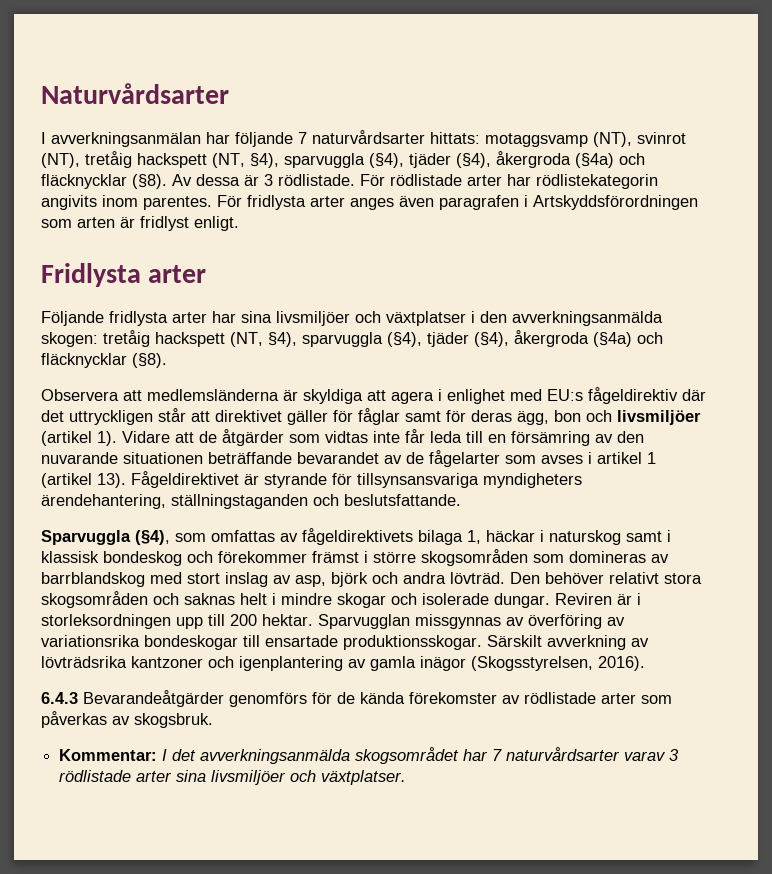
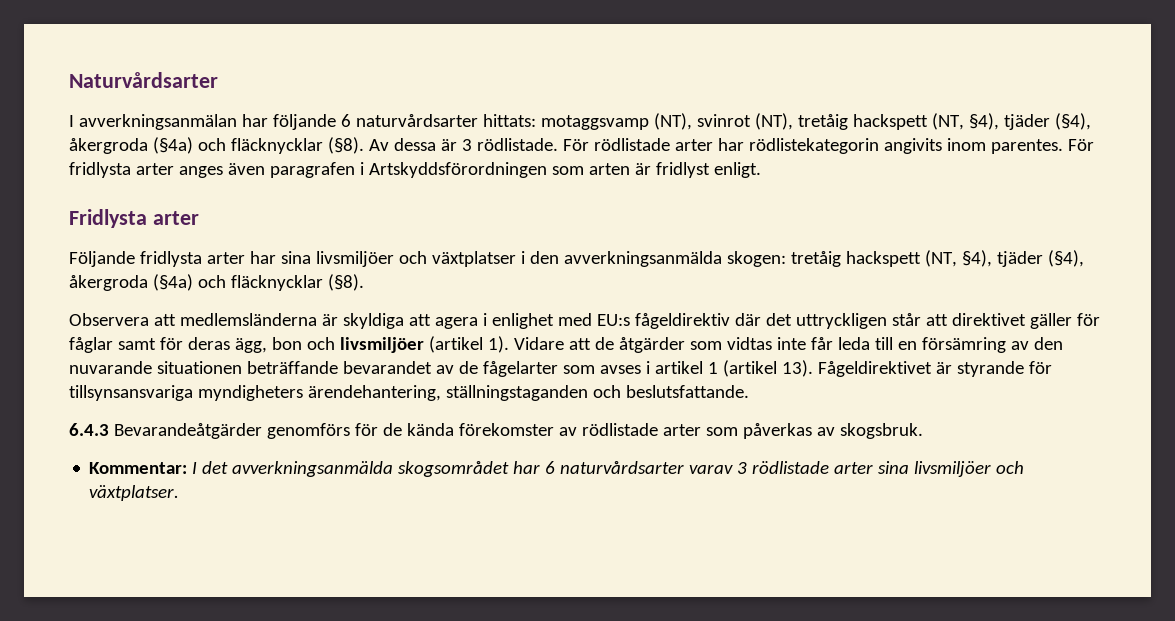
- I avverkningsanmälan har följande 7 naturvårdsarter hittats: motaggsvamp (NT), svinrot (NT), tretåig hackspett (NT, §4), sparvuggla (§4), tjäder (§4), åkergroda (§4a) och fläcknycklar (§8).
+ I avverkningsanmälan har följande 6 naturvårdsarter hittats: motaggsvamp (NT), svinrot (NT), tretåig hackspett (NT, §4), tjäder (§4), åkergroda (§4a) och fläcknycklar (§8).
- Följande fridlysta arter har sina livsmiljöer och växtplatser i den avverkningsanmälda skogen: tretåig hackspett (NT, §4), sparvuggla (§4), tjäder (§4), åkergroda (§4a) och fläcknycklar (§8).
+ Följande fridlysta arter har sina livsmiljöer och växtplatser i den avverkningsanmälda skogen: tretåig hackspett (NT, §4), tjäder (§4), åkergroda (§4a) och fläcknycklar (§8).
- Sparvuggla (§4), som omfattas av fågeldirektivets bilaga 1, häckar i naturskog samt i klassisk bondeskog och förekommer främst i större skogsområden som domineras av barrblandskog med stort inslag av asp, björk och andra lövträd. Den behöver relativt stora skogsområden och saknas helt i mindre skogar och isolerade dungar. Reviren är i storleksordningen upp till 200 hektar. Sparvugglan missgynnas av överföring av variationsrika bondeskogar till ensartade produktionsskogar. Särskilt avverkning av lövträdsrika kantzoner och igenplantering av gamla inägor (Skogsstyrelsen, 2016).
- Kommentar: I det avverkningsanmälda skogsområdet har 7 naturvårdsarter varav 3 rödlistade arter sina livsmiljöer och växtplatser.
+ Kommentar: I det avverkningsanmälda skogsområdet har 6 naturvårdsarter varav 3 rödlistade arter sina livsmiljöer och växtplatser.

